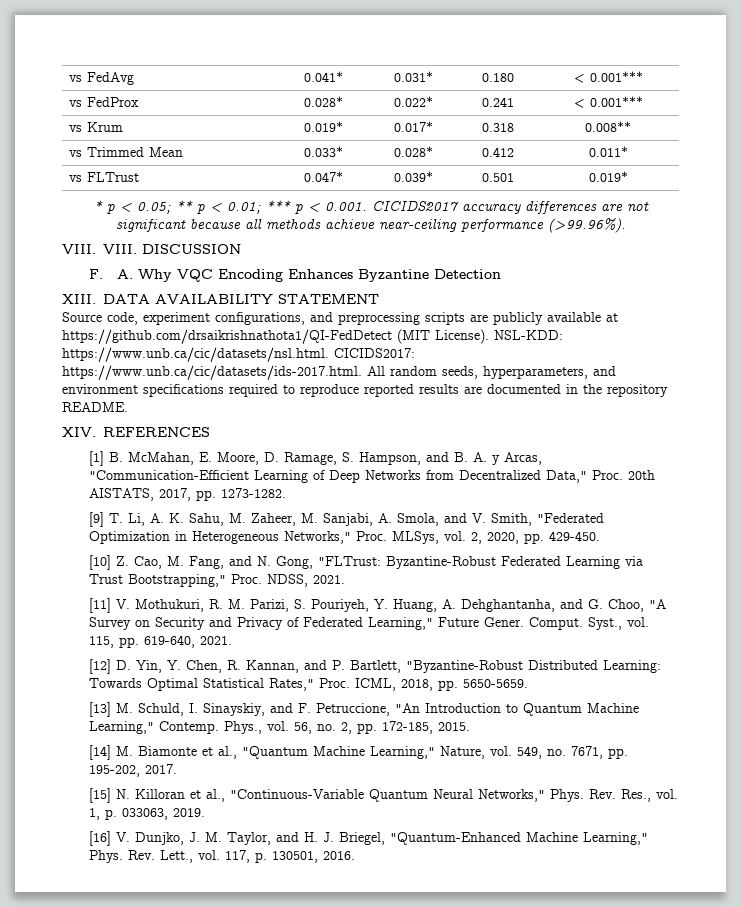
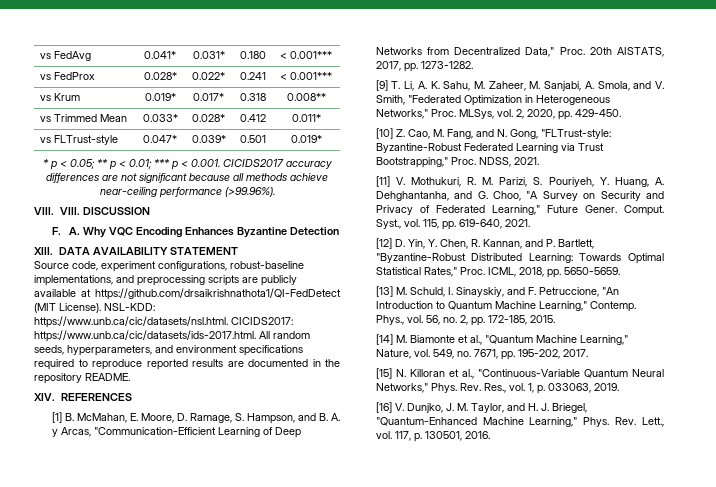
- vs FLTrust | 0.047* | 0.039* | 0.501 | 0.019*
+ vs FLTrust-style | 0.047* | 0.039* | 0.501 | 0.019*
- Source code, experiment configurations, and preprocessing scripts are publicly available at https://github.com/drsaikrishnathota1/QI-FedDetect (MIT License).
+ Source code, experiment configurations, robust-baseline implementations, and preprocessing scripts are publicly available at https://github.com/drsaikrishnathota1/QI-FedDetect (MIT License).
- [10] Z. Cao, M. Fang, and N. Gong, "FLTrust: Byzantine-Robust Federated Learning via Trust Bootstrapping," Proc.
+ [10] Z. Cao, M. Fang, and N. Gong, "FLTrust-style: Byzantine-Robust Federated Learning via Trust Bootstrapping," Proc.

